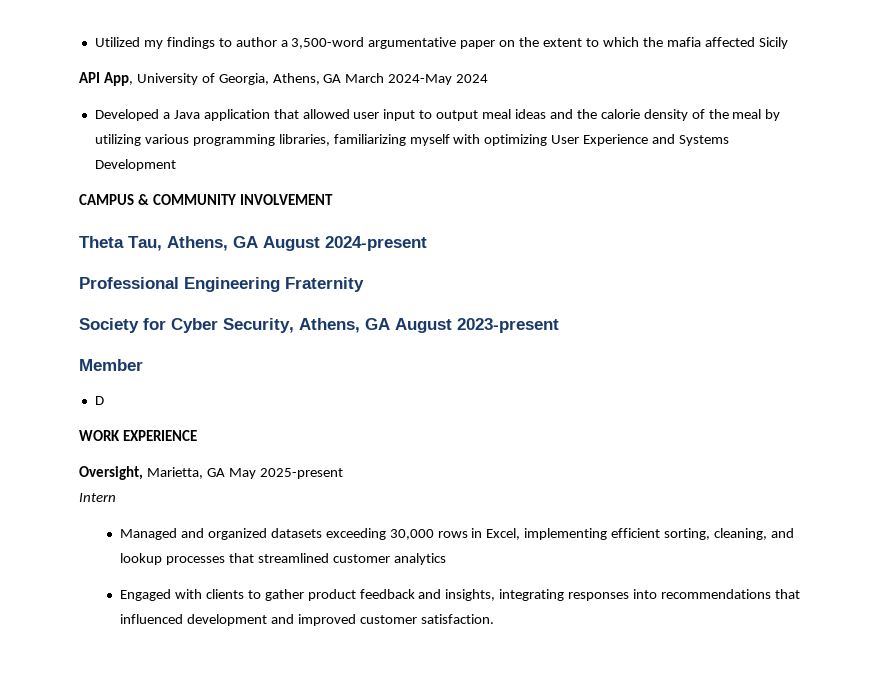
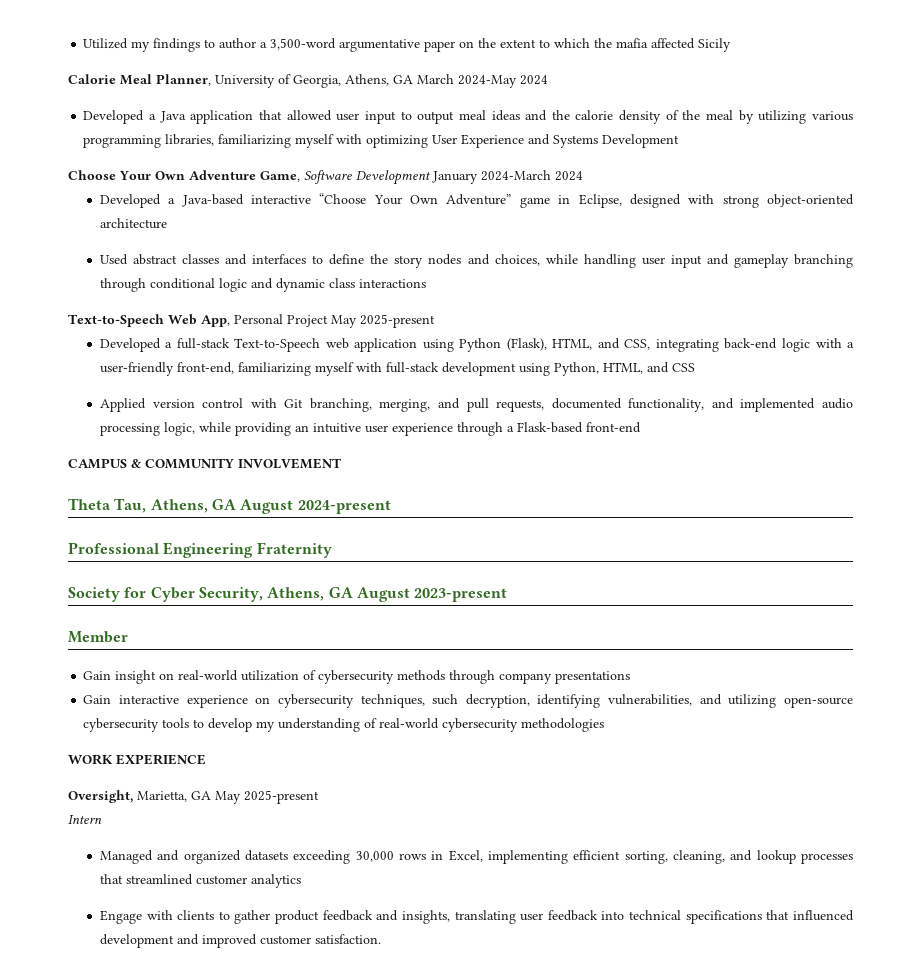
- API App, University of Georgia, Athens, GA March 2024-May 2024
+ Calorie Meal Planner, University of Georgia, Athens, GA March 2024-May 2024
+ Choose Your Own Adventure Game, Software Development January 2024-March 2024
+ Developed a Java-based interactive “Choose Your Own Adventure” game in Eclipse, designed with strong object-oriented architecture
+ Used abstract classes and interfaces to define the story nodes and choices, while handling user input and gameplay branching through conditional logic and dynamic class interactions
+ Text-to-Speech Web App, Personal Project May 2025-present
+ Developed a full-stack Text-to-Speech web application using Python (Flask), HTML, and CSS, integrating back-end logic with a user-friendly front-end, familiarizing myself with full-stack development using Python, HTML, and CSS
+ Applied version control with Git branching, merging, and pull requests, documented functionality, and implemented audio processing logic, while providing an intuitive user experience through a Flask-based front-end
- D
+ Gain insight on real-world utilization of cybersecurity methods through company presentations
+ Gain interactive experience on cybersecurity techniques, such decryption, identifying vulnerabilities, and utilizing open-source cybersecurity tools to develop my understanding of real-world cybersecurity methodologies
- Engaged with clients to gather product feedback and insights, integrating responses into recommendations that influenced development and improved customer satisfaction.
+ Engage with clients to gather product feedback and insights, translating user feedback into technical specifications that influenced development and improved customer satisfaction.

